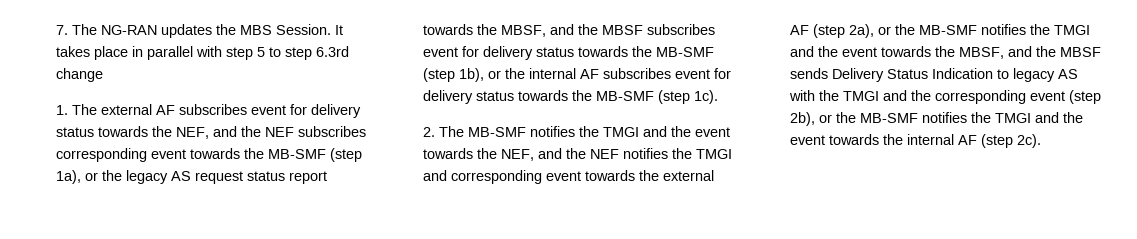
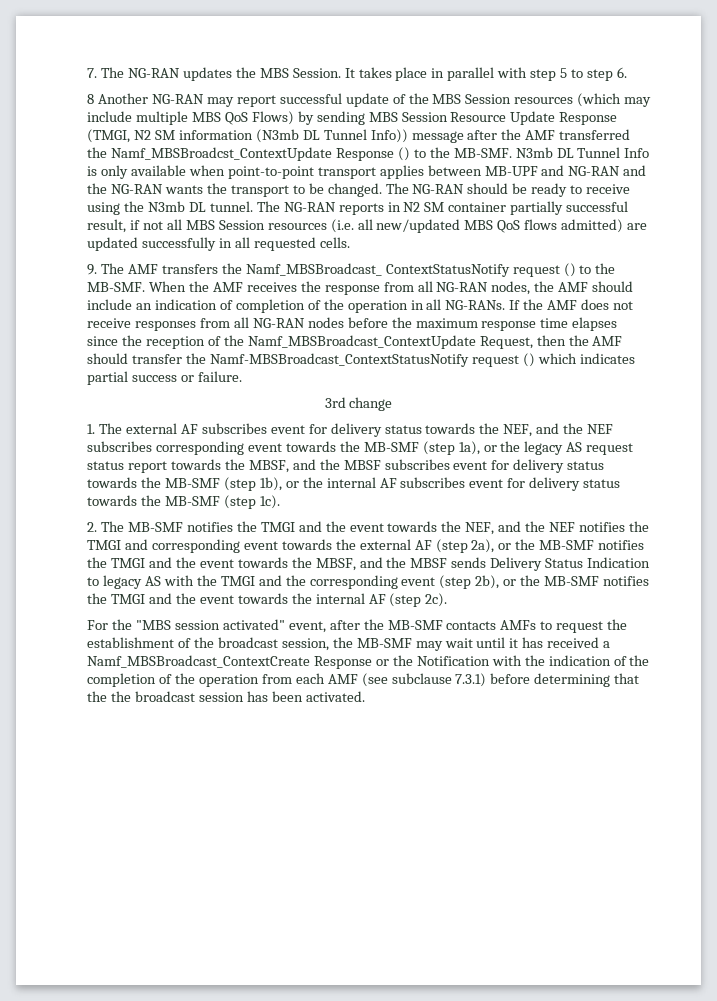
- It takes place in parallel with step 5 to step 6.3rd change
+ It takes place in parallel with step 5 to step 6.
+ 8 Another NG-RAN may report successful update of the MBS Session resources (which may include multiple MBS QoS Flows) by sending MBS Session Resource Update Response (TMGI, N2 SM information (N3mb DL Tunnel Info)) message after the AMF transferred the Namf_MBSBroadcst_ContextUpdate Response () to the MB-SMF. N3mb DL Tunnel Info is only available when point-to-point transport applies between MB-UPF and NG-RAN and the NG-RAN wants the transport to be changed. The NG-RAN should be ready to receive using the N3mb DL tunnel. The NG-RAN reports in N2 SM container partially successful result, if not all MBS Session resources (i.e. all new/updated MBS QoS flows admitted) are updated successfully in all requested cells.
+ 9. The AMF transfers the Namf_MBSBroadcast_ ContextStatusNotify request () to the MB-SMF. When the AMF receives the response from all NG-RAN nodes, the AMF should include an indication of completion of the operation in all NG-RANs. If the AMF does not receive responses from all NG-RAN nodes before the maximum response time elapses since the reception of the Namf_MBSBroadcast_ContextUpdate Request, then the AMF should transfer the Namf-MBSBroadcast_ContextStatusNotify request () which indicates partial success or failure.
+ 3rd change
+ For the "MBS session activated" event, after the MB-SMF contacts AMFs to request the establishment of the broadcast session, the MB-SMF may wait until it has received a Namf_MBSBroadcast_ContextCreate Response or the Notification with the indication of the completion of the operation from each AMF (see subclause 7.3.1) before determining that the the broadcast session has been activated.

